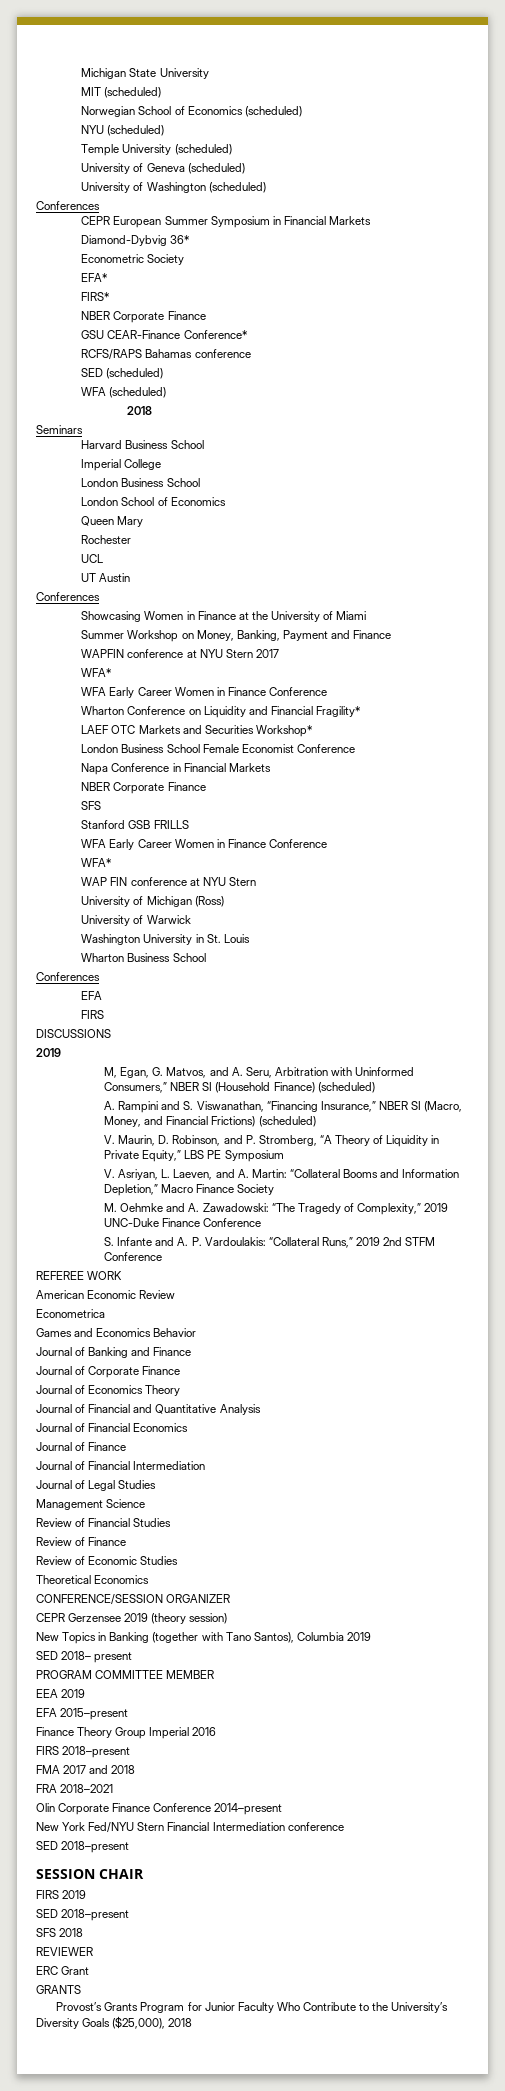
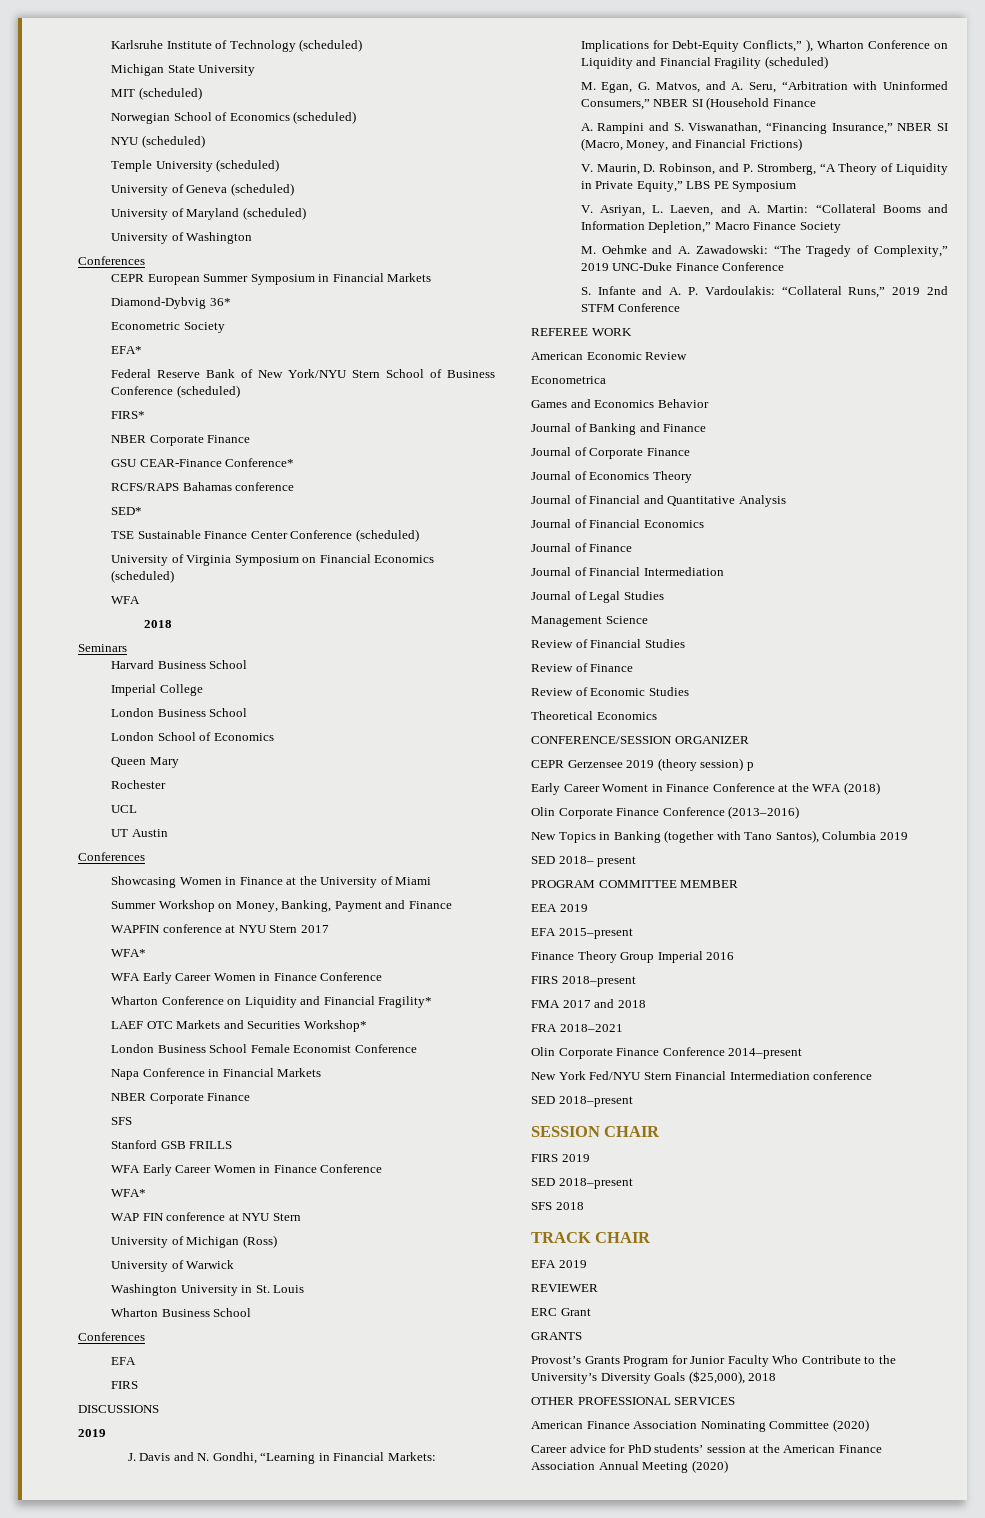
+ Karlsruhe Institute of Technology (scheduled)
+ University of Maryland (scheduled)
- University of Washington (scheduled)
+ University of Washington
+ Federal Reserve Bank of New York/NYU Stern School of Business Conference (scheduled)
- SED (scheduled)
- WFA (scheduled)
+ SED*
+ TSE Sustainable Finance Center Conference (scheduled)
+ University of Virginia Symposium on Financial Economics (scheduled)
+ WFA
- M, Egan, G. Matvos, and A. Seru, Arbitration with Uninformed Consumers,” NBER SI (Household Finance) (scheduled)
+ J. Davis and N. Gondhi, “Learning in Financial Markets: Implications for Debt-Equity Conflicts,” ), Wharton Conference on Liquidity and Financial Fragility (scheduled)
+ M. Egan, G. Matvos, and A. Seru, “Arbitration with Uninformed Consumers,” NBER SI (Household Finance
- A. Rampini and S. Viswanathan, “Financing Insurance,” NBER SI (Macro, Money, and Financial Frictions) (scheduled)
+ A. Rampini and S. Viswanathan, “Financing Insurance,” NBER SI (Macro, Money, and Financial Frictions)
- CEPR Gerzensee 2019 (theory session)
+ CEPR Gerzensee 2019 (theory session) p
+ Early Career Woment in Finance Conference at the WFA (2018)
+ Olin Corporate Finance Conference (2013–2016)
+ TRACK CHAIR
+ EFA 2019
+ OTHER PROFESSIONAL SERVICES
+ American Finance Association Nominating Committee (2020)
+ Career advice for PhD students’ session at the American Finance Association Annual Meeting (2020)

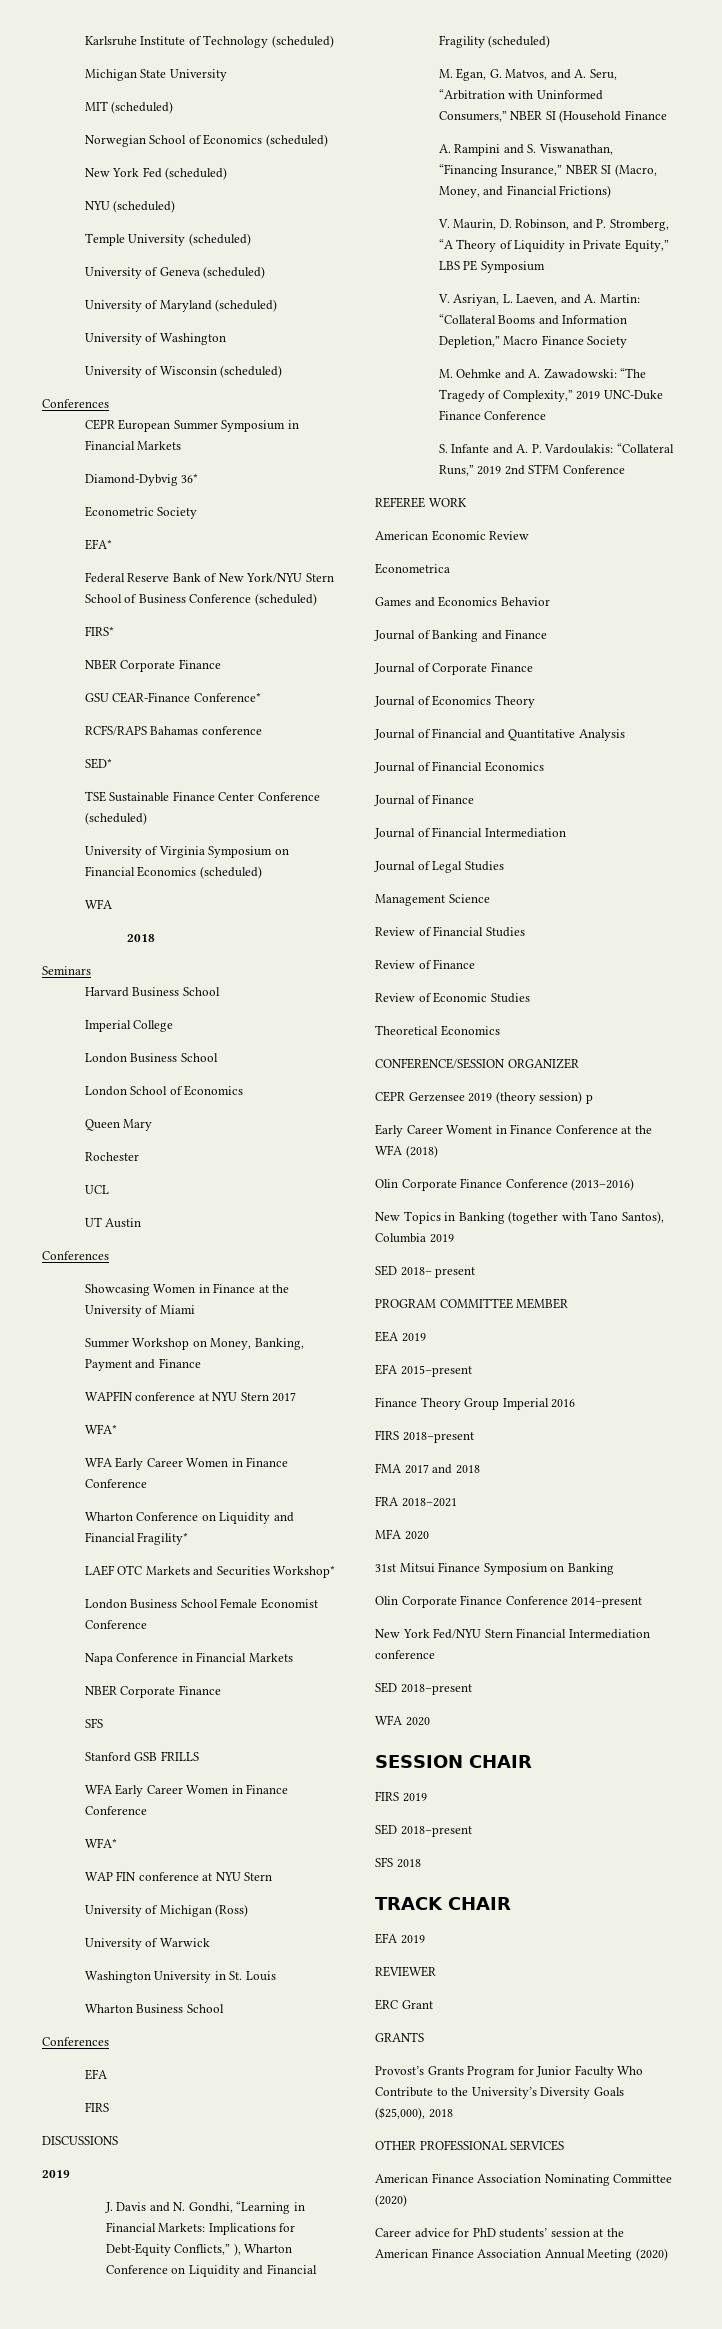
+ New York Fed (scheduled)
+ University of Wisconsin (scheduled)
+ MFA 2020
+ 31st Mitsui Finance Symposium on Banking
+ WFA 2020

